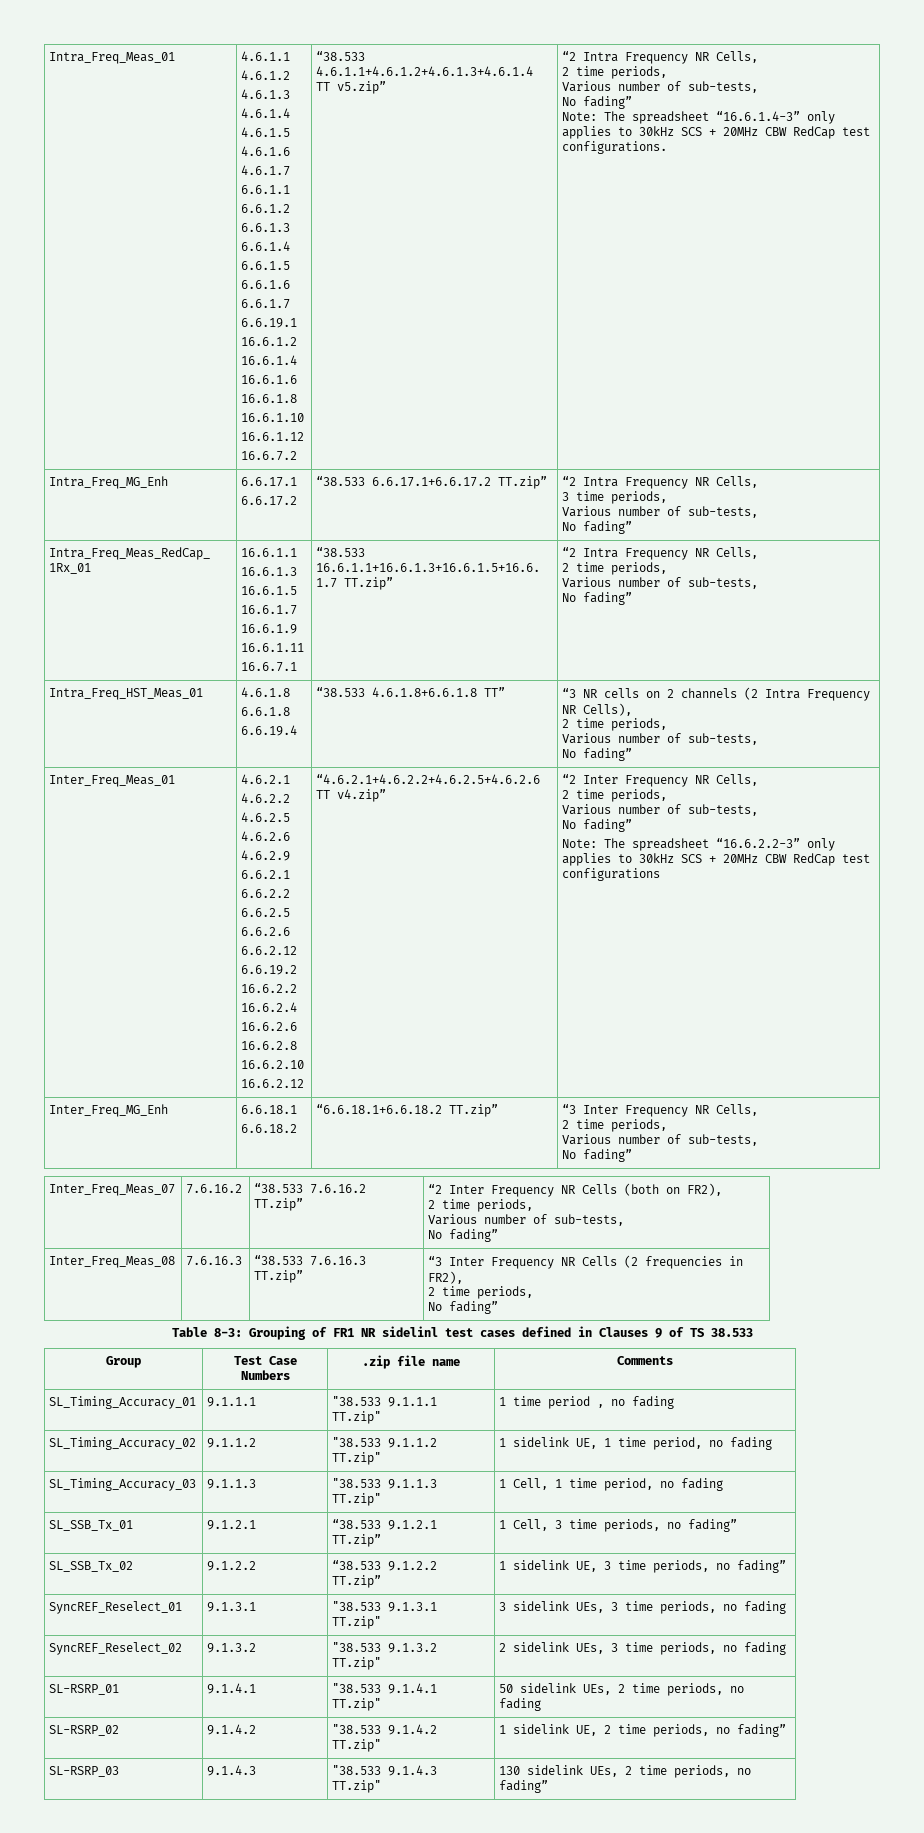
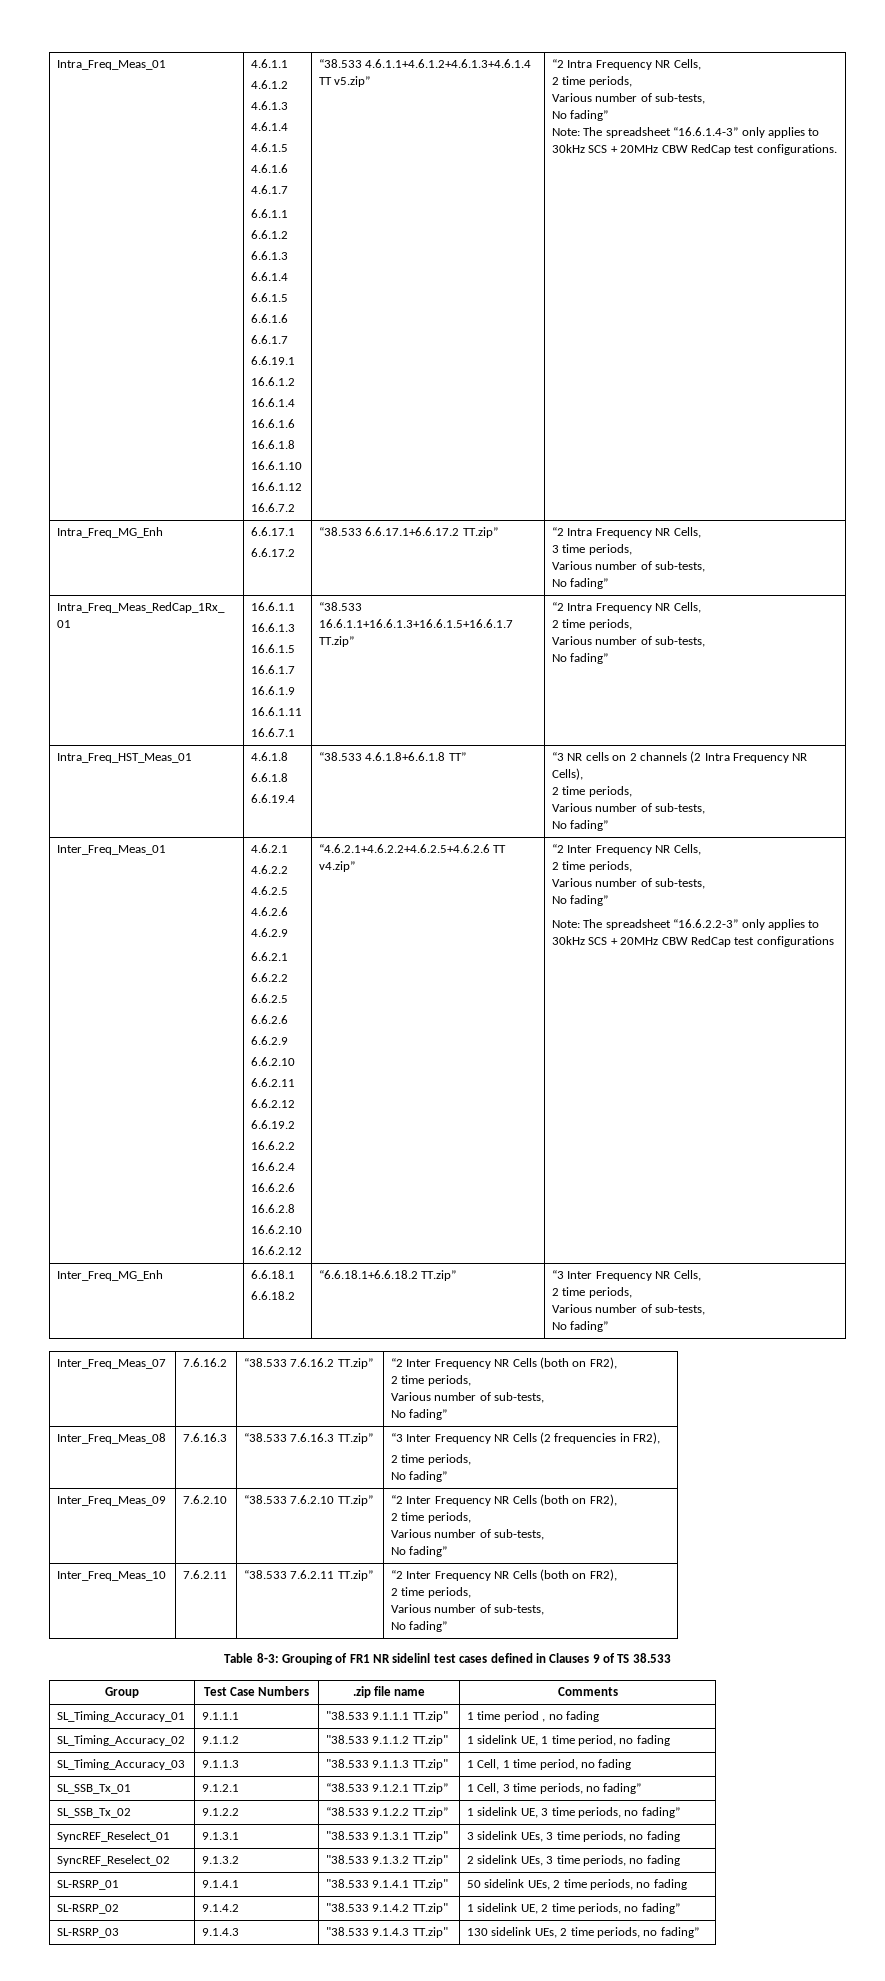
+ 6.6.2.9
+ 6.6.2.10
+ 6.6.2.11
+ Inter_Freq_Meas_09 | 7.6.2.10 | “38.533 7.6.2.10 TT.zip” | “2 Inter Frequency NR Cells (both on FR2),
+ 2 time periods,
+ Various number of sub-tests,
+ No fading”
+ Inter_Freq_Meas_10 | 7.6.2.11 | “38.533 7.6.2.11 TT.zip” | “2 Inter Frequency NR Cells (both on FR2),
+ 2 time periods,
+ Various number of sub-tests,
+ No fading”

